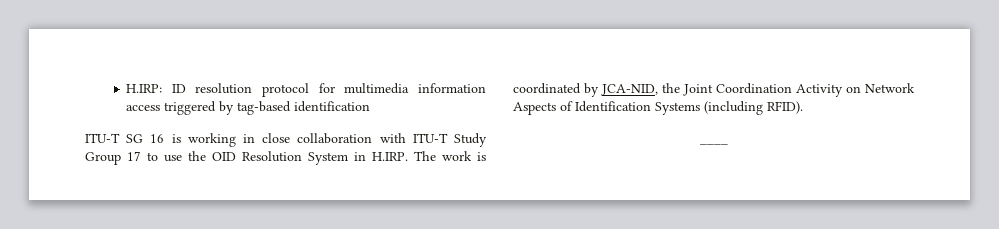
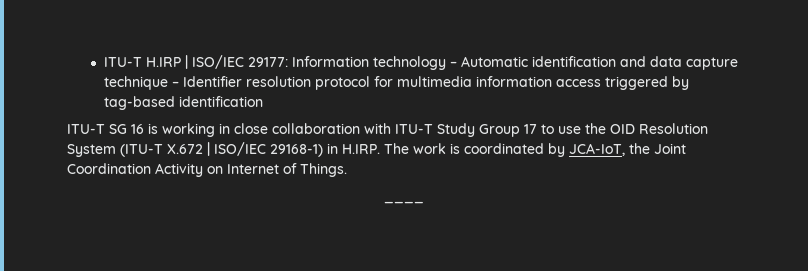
- H.IRP: ID resolution protocol for multimedia information access triggered by tag-based identification
+ ITU-T H.IRP | ISO/IEC 29177: Information technology – Automatic identification and data capture technique – Identifier resolution protocol for multimedia information access triggered by tag-based identification
- ITU-T SG 16 is working in close collaboration with ITU-T Study Group 17 to use the OID Resolution System in H.IRP. The work is coordinated by JCA-NID, the Joint Coordination Activity on Network Aspects of Identification Systems (including RFID).
+ ITU-T SG 16 is working in close collaboration with ITU-T Study Group 17 to use the OID Resolution System (ITU-T X.672 | ISO/IEC 29168-1) in H.IRP. The work is coordinated by JCA-IoT, the Joint Coordination Activity on Internet of Things.

